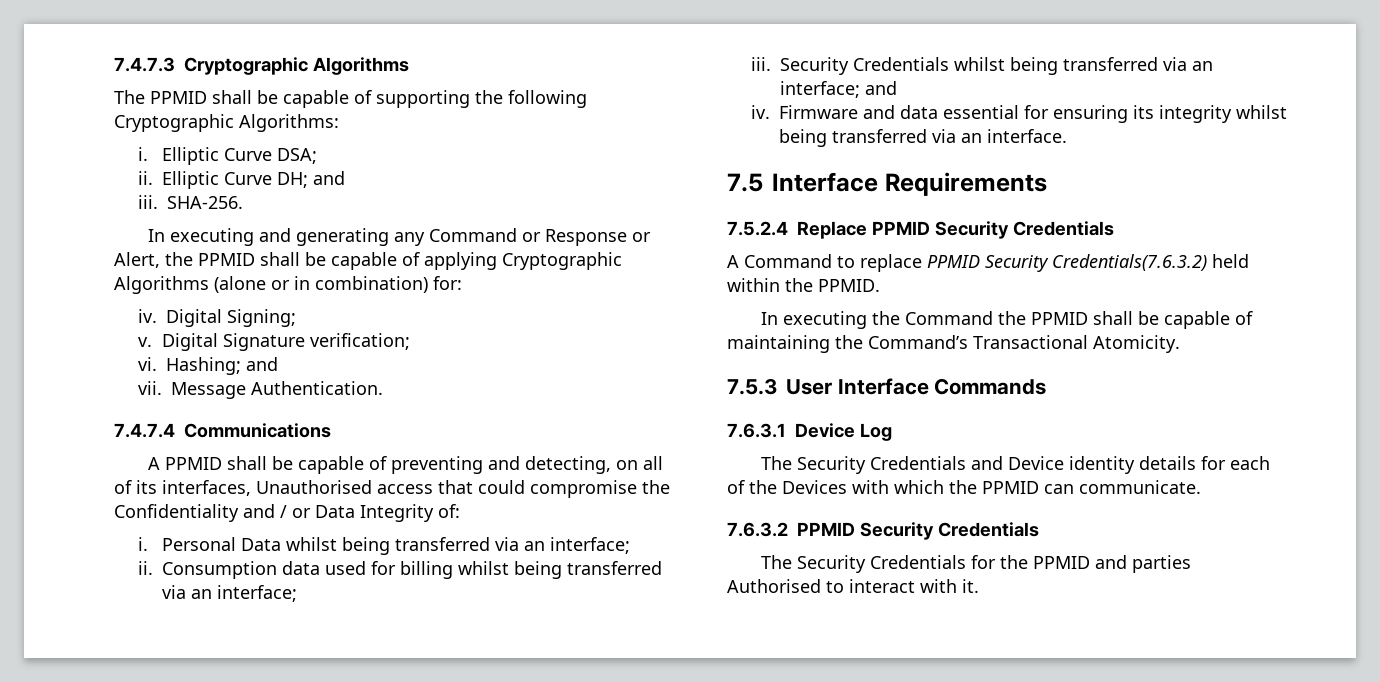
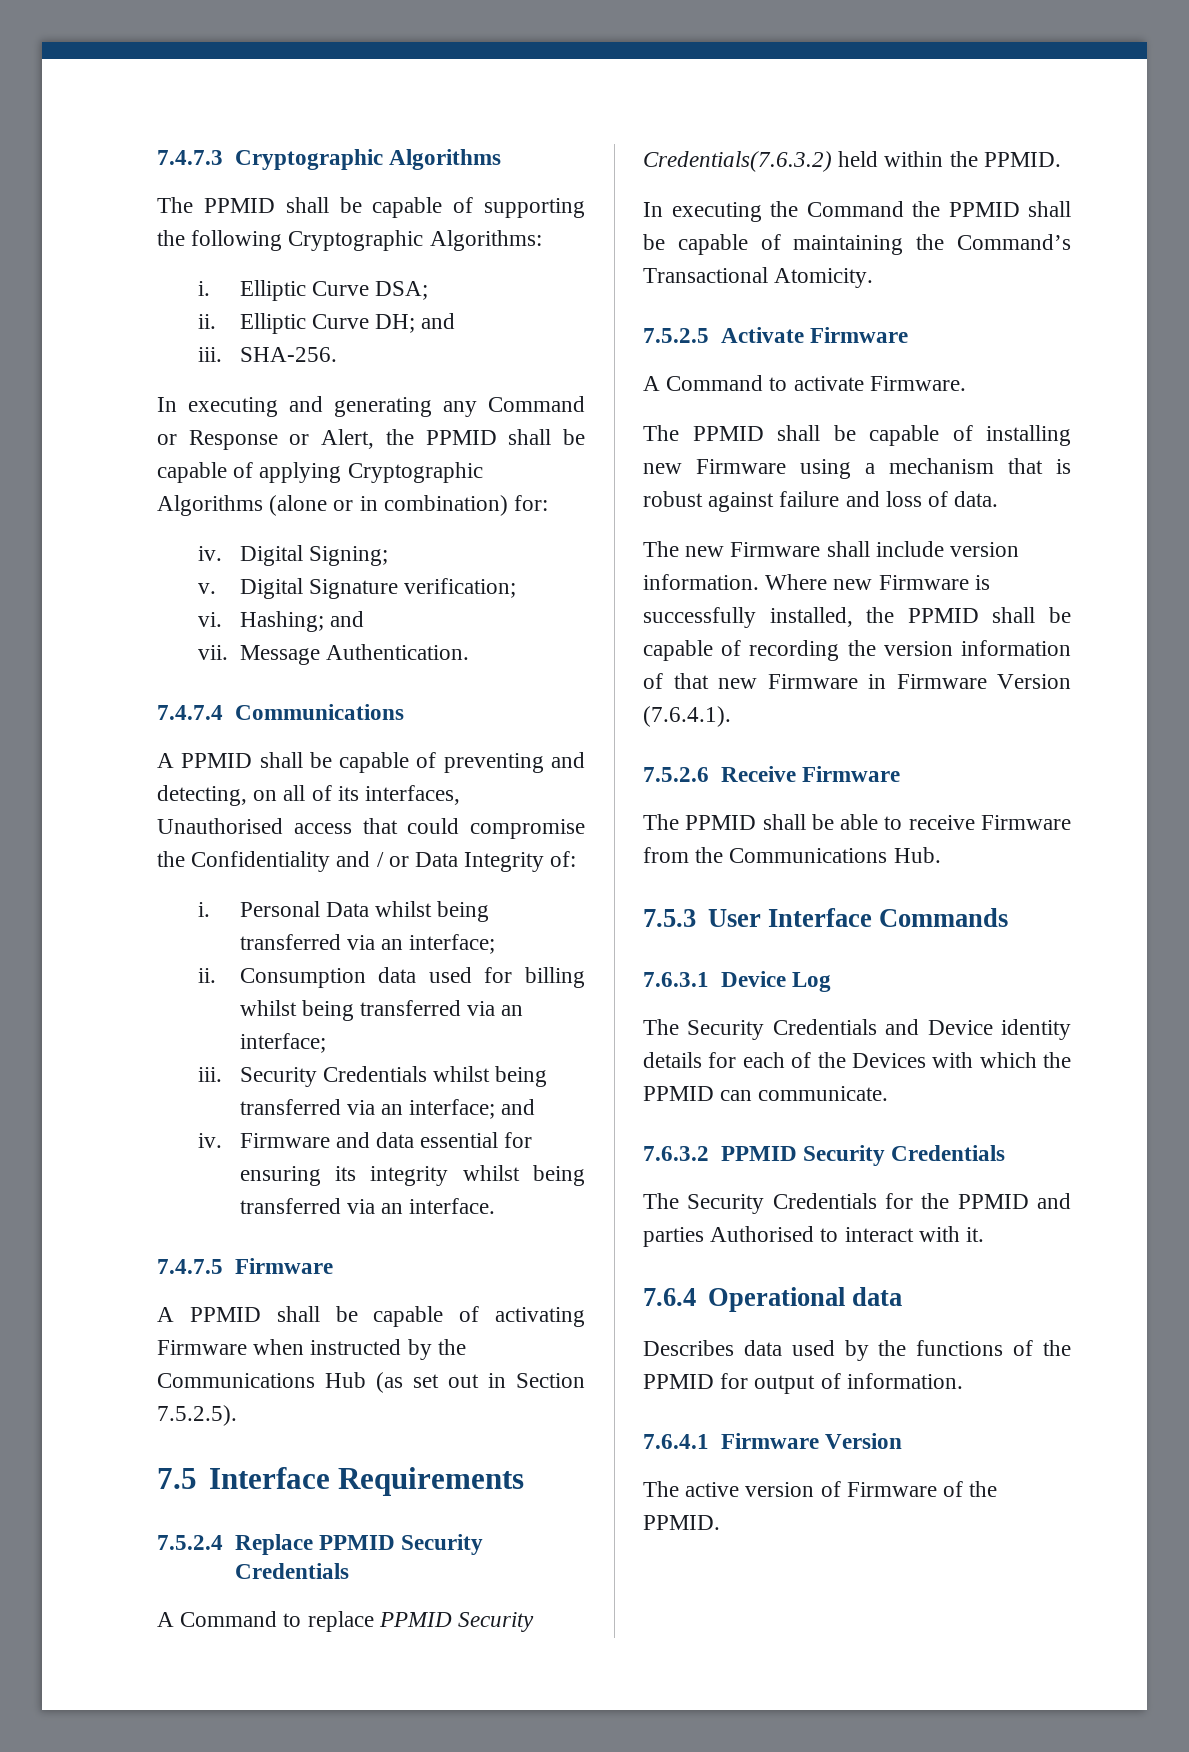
+ 7.4.7.5 Firmware
+ A PPMID shall be capable of activating Firmware when instructed by the Communications Hub (as set out in Section 7.5.2.5).
+ 7.5.2.5 Activate Firmware
+ A Command to activate Firmware.
+ The PPMID shall be capable of installing new Firmware using a mechanism that is robust against failure and loss of data.
+ The new Firmware shall include version information. Where new Firmware is successfully installed, the PPMID shall be capable of recording the version information of that new Firmware in Firmware Version (7.6.4.1).
+ 7.5.2.6 Receive Firmware
+ The PPMID shall be able to receive Firmware from the Communications Hub.
+ 7.6.4 Operational data
+ Describes data used by the functions of the PPMID for output of information.
+ 7.6.4.1 Firmware Version
+ The active version of Firmware of the PPMID.

